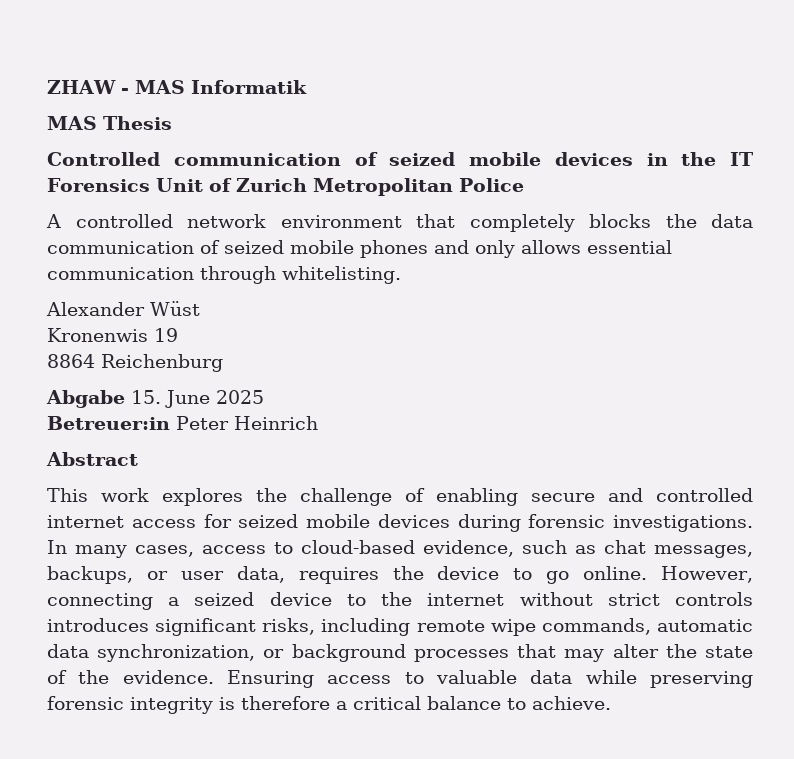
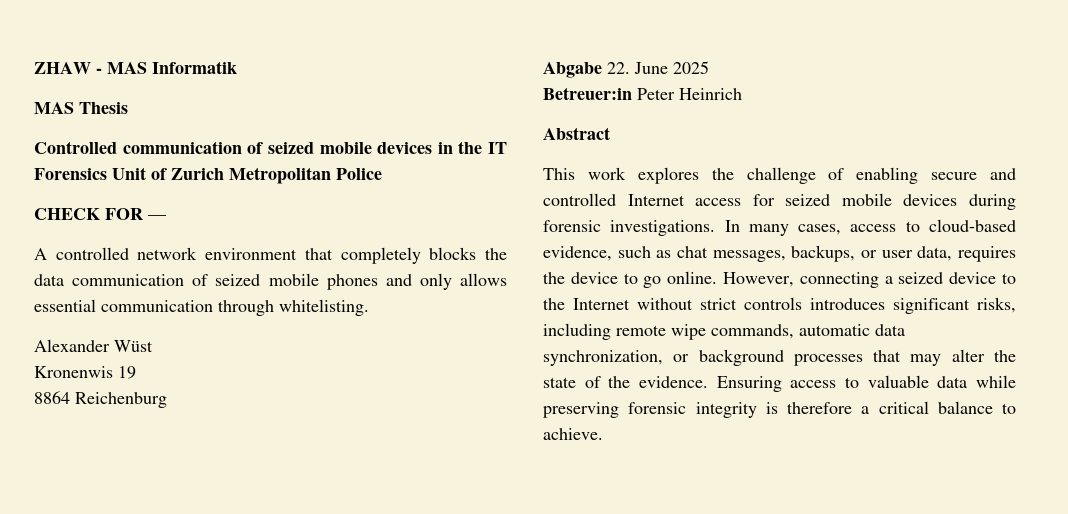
+ CHECK FOR —
- Abgabe 15. June 2025
+ Abgabe 22. June 2025
- This work explores the challenge of enabling secure and controlled internet access for seized mobile devices during forensic investigations.
+ This work explores the challenge of enabling secure and controlled Internet access for seized mobile devices during forensic investigations.
- However, connecting a seized device to the internet without strict controls introduces significant risks, including remote wipe commands, automatic data synchronization, or background processes that may alter the state of the evidence.
+ However, connecting a seized device to the Internet without strict controls introduces significant risks, including remote wipe commands, automatic data synchronization, or background processes that may alter the state of the evidence.

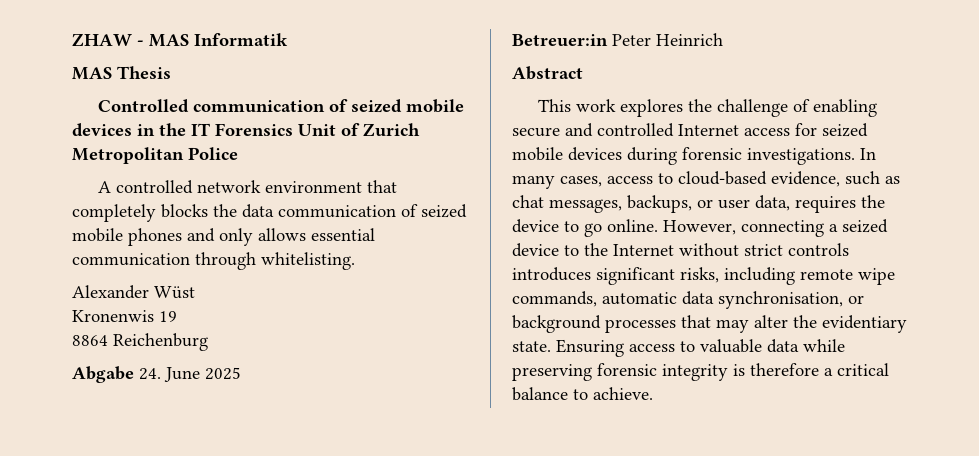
- CHECK FOR —
- Abgabe 22. June 2025
+ Abgabe 24. June 2025
- However, connecting a seized device to the Internet without strict controls introduces significant risks, including remote wipe commands, automatic data synchronization, or background processes that may alter the state of the evidence.
+ However, connecting a seized device to the Internet without strict controls introduces significant risks, including remote wipe commands, automatic data synchronisation, or background processes that may alter the evidentiary state.

